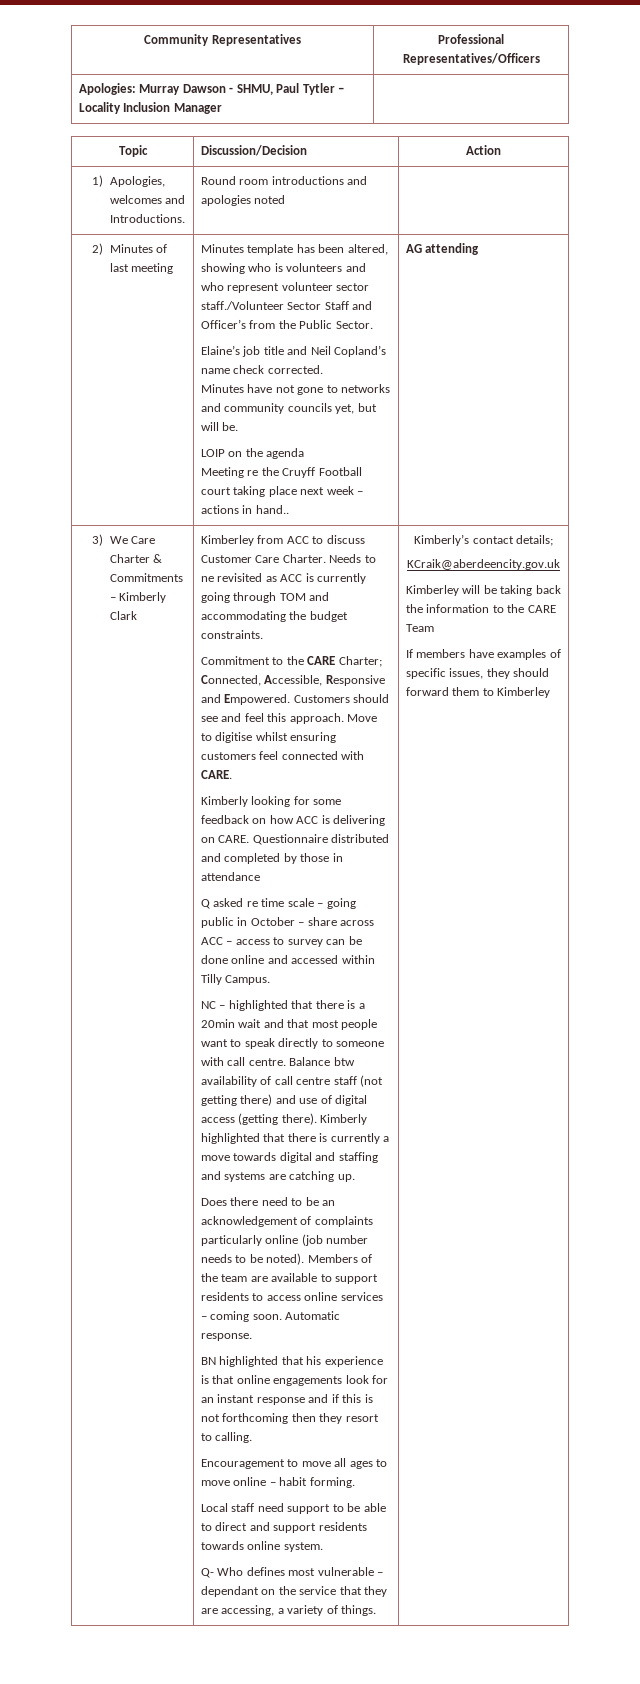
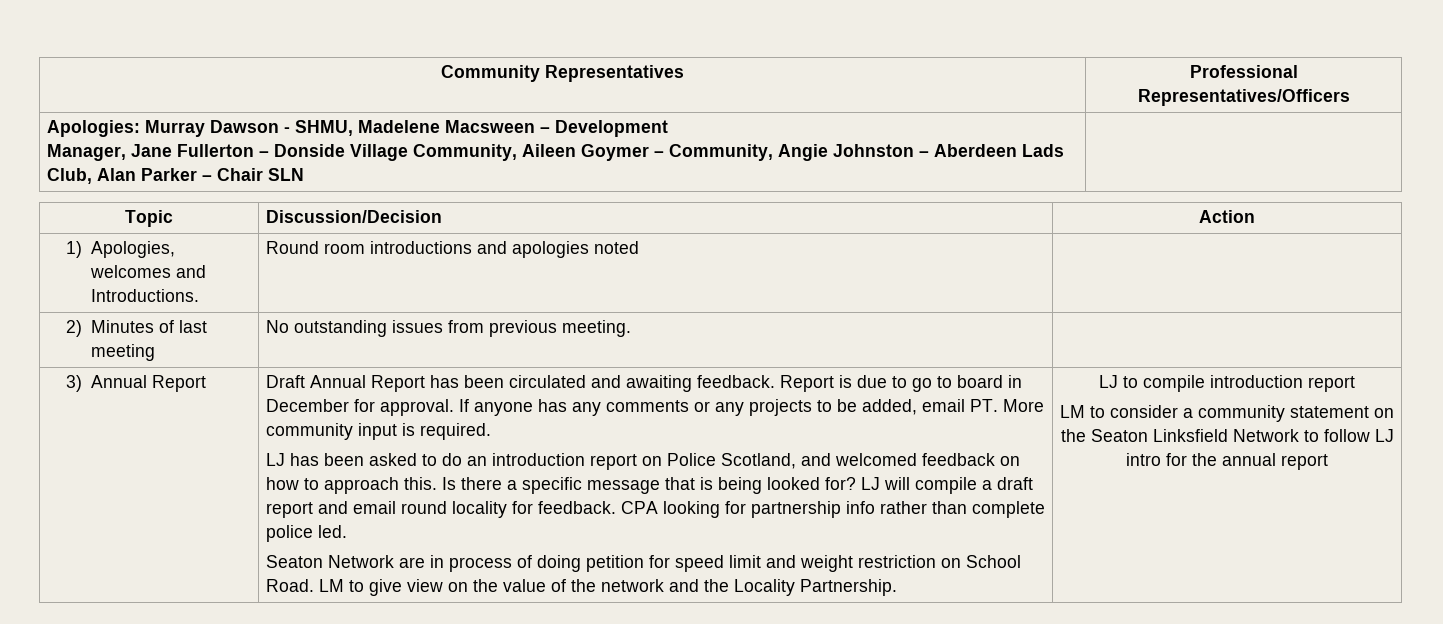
- Apologies: Murray Dawson - SHMU, Paul Tytler – Locality Inclusion Manager |
+ Apologies: Murray Dawson - SHMU, Madelene Macsween – Development
+ Manager, Jane Fullerton – Donside Village Community, Aileen Goymer – Community, Angie Johnston – Aberdeen Lads Club, Alan Parker – Chair SLN |
- Minutes template has been altered, showing who is volunteers and who represent volunteer sector staff./Volunteer Sector Staff and Officer’s from the Public Sector.
- Elaine’s job title and Neil Copland’s name check corrected.
- Minutes have not gone to networks and community councils yet, but will be.
- LOIP on the agenda
- Meeting re the Cruyff Football court taking place next week – actions in hand.. | AG attending
- 3) We Care Charter & Commitments – Kimberly Clark | Kimberley from ACC to discuss Customer Care Charter. Needs to ne revisited as ACC is currently going through TOM and accommodating the budget constraints.
- Commitment to the CARE Charter; Connected, Accessible, Responsive and Empowered. Customers should see and feel this approach. Move to digitise whilst ensuring customers feel connected with CARE.
- Kimberly looking for some feedback on how ACC is delivering on CARE. Questionnaire distributed and completed by those in attendance
- Q asked re time scale – going public in October – share across ACC – access to survey can be done online and accessed within Tilly Campus.
- NC – highlighted that there is a 20min wait and that most people want to speak directly to someone with call centre. Balance btw availability of call centre staff (not getting there) and use of digital access (getting there). Kimberly highlighted that there is currently a move towards digital and staffing and systems are catching up.
- Does there need to be an acknowledgement of complaints particularly online (job number needs to be noted). Members of the team are available to support residents to access online services – coming soon. Automatic response.
- BN highlighted that his experience is that online engagements look for an instant response and if this is not forthcoming then they resort to calling.
- Encouragement to move all ages to move online – habit forming.
- Local staff need support to be able to direct and support residents towards online system.
- Q- Who defines most vulnerable – dependant on the service that they are accessing, a variety of things. | Kimberly’s contact details;
- KCraik@aberdeencity.gov.uk
- Kimberley will be taking back the information to the CARE Team
- If members have examples of specific issues, they should forward them to Kimberley
+ No outstanding issues from previous meeting. |
+ 3) Annual Report | Draft Annual Report has been circulated and awaiting feedback. Report is due to go to board in December for approval. If anyone has any comments or any projects to be added, email PT. More community input is required.
+ LJ has been asked to do an introduction report on Police Scotland, and welcomed feedback on how to approach this. Is there a specific message that is being looked for? LJ will compile a draft report and email round locality for feedback. CPA looking for partnership info rather than complete police led.
+ Seaton Network are in process of doing petition for speed limit and weight restriction on School Road. LM to give view on the value of the network and the Locality Partnership. | LJ to compile introduction report
+ LM to consider a community statement on the Seaton Linksfield Network to follow LJ intro for the annual report

